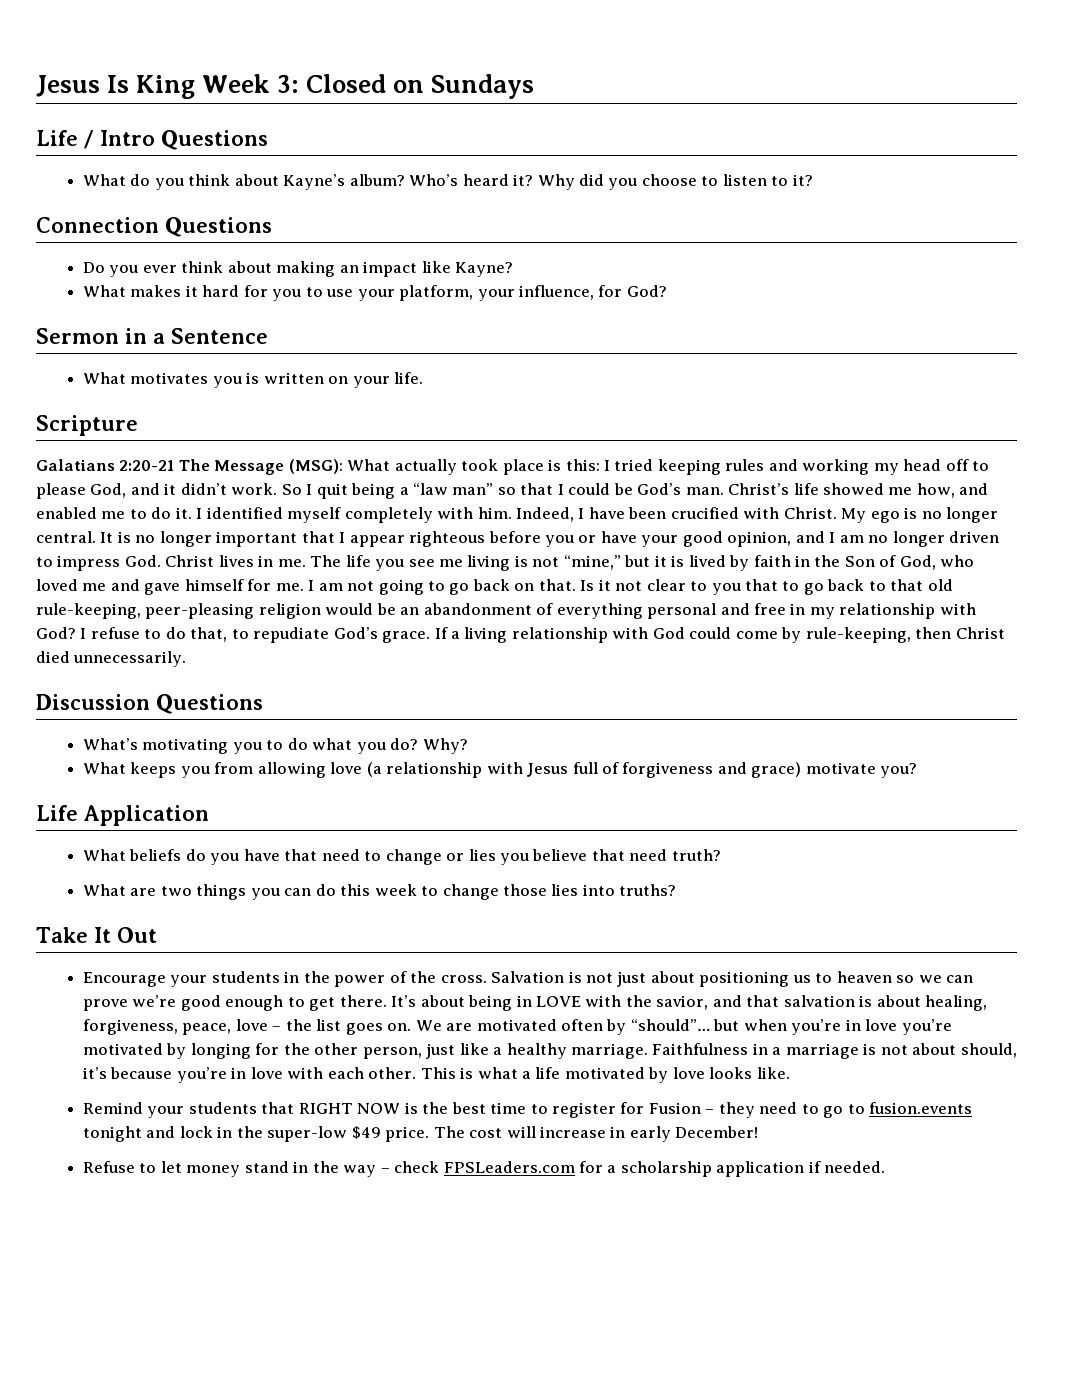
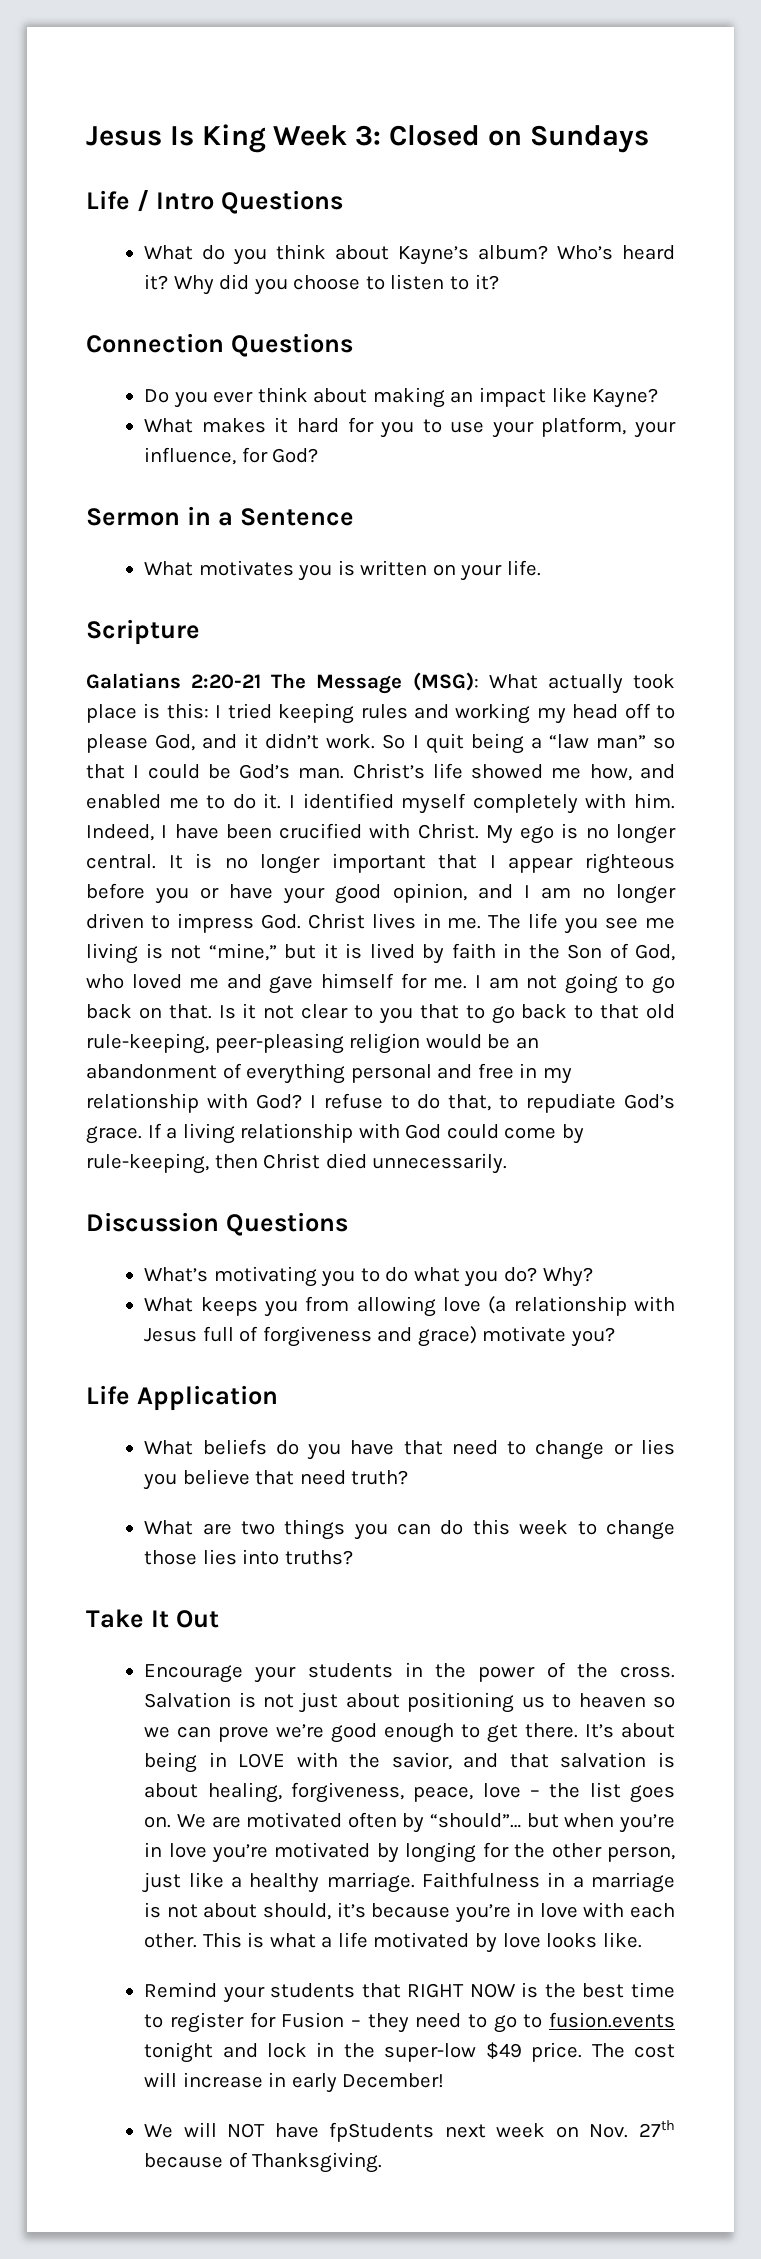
- Refuse to let money stand in the way – check FPSLeaders.com for a scholarship application if needed.
+ We will NOT have fpStudents next week on Nov. 27th because of Thanksgiving.

